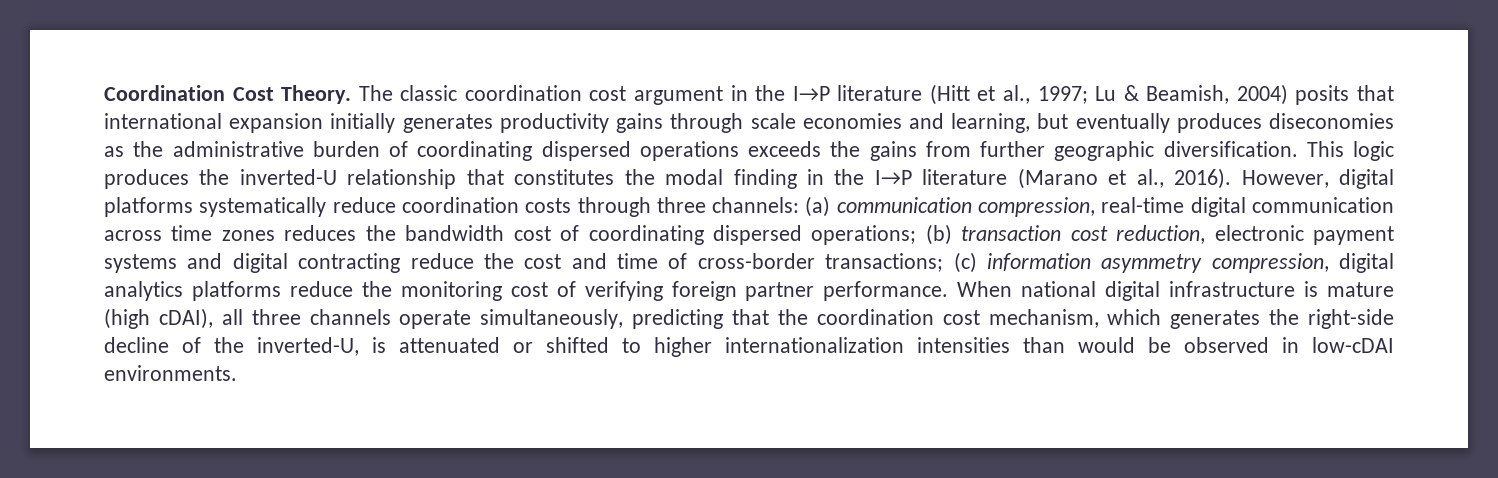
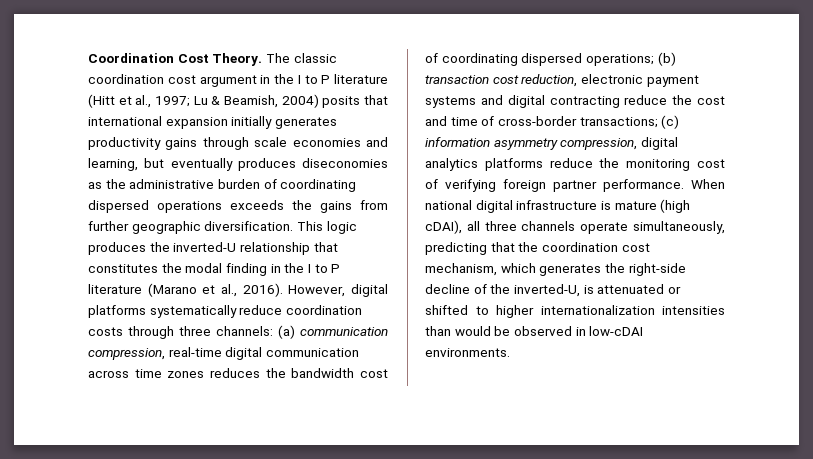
- The classic coordination cost argument in the I→P literature (Hitt et al., 1997; Lu & Beamish, 2004) posits that international expansion initially generates productivity gains through scale economies and learning, but eventually produces diseconomies as the administrative burden of coordinating dispersed operations exceeds the gains from further geographic diversification.
+ The classic coordination cost argument in the I to P literature (Hitt et al., 1997; Lu & Beamish, 2004) posits that international expansion initially generates productivity gains through scale economies and learning, but eventually produces diseconomies as the administrative burden of coordinating dispersed operations exceeds the gains from further geographic diversification.
- This logic produces the inverted-U relationship that constitutes the modal finding in the I→P literature (Marano et al., 2016).
+ This logic produces the inverted-U relationship that constitutes the modal finding in the I to P literature (Marano et al., 2016).

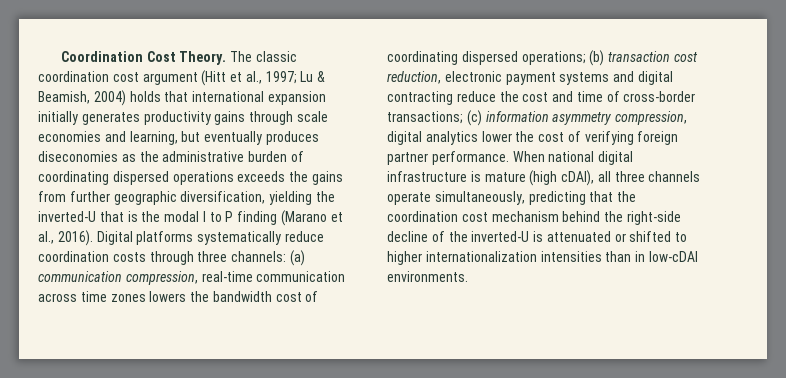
- The classic coordination cost argument in the I to P literature (Hitt et al., 1997; Lu & Beamish, 2004) posits that international expansion initially generates productivity gains through scale economies and learning, but eventually produces diseconomies as the administrative burden of coordinating dispersed operations exceeds the gains from further geographic diversification. This logic produces the inverted-U relationship that constitutes the modal finding in the I to P literature (Marano et al., 2016).
+ The classic coordination cost argument (Hitt et al., 1997; Lu & Beamish, 2004) holds that international expansion initially generates productivity gains through scale economies and learning, but eventually produces diseconomies as the administrative burden of coordinating dispersed operations exceeds the gains from further geographic diversification, yielding the inverted-U that is the modal I to P finding (Marano et al., 2016).
- However, digital platforms systematically reduce coordination costs through three channels: (a) communication compression, real-time digital communication across time zones reduces the bandwidth cost of coordinating dispersed operations; (b) transaction cost reduction, electronic payment systems and digital contracting reduce the cost and time of cross-border transactions; (c) information asymmetry compression, digital analytics platforms reduce the monitoring cost of verifying foreign partner performance.
+ Digital platforms systematically reduce coordination costs through three channels: (a) communication compression, real-time communication across time zones lowers the bandwidth cost of coordinating dispersed operations; (b) transaction cost reduction, electronic payment systems and digital contracting reduce the cost and time of cross-border transactions; (c) information asymmetry compression, digital analytics lower the cost of verifying foreign partner performance.
- When national digital infrastructure is mature (high cDAI), all three channels operate simultaneously, predicting that the coordination cost mechanism, which generates the right-side decline of the inverted-U, is attenuated or shifted to higher internationalization intensities than would be observed in low-cDAI environments.
+ When national digital infrastructure is mature (high cDAI), all three channels operate simultaneously, predicting that the coordination cost mechanism behind the right-side decline of the inverted-U is attenuated or shifted to higher internationalization intensities than in low-cDAI environments.

